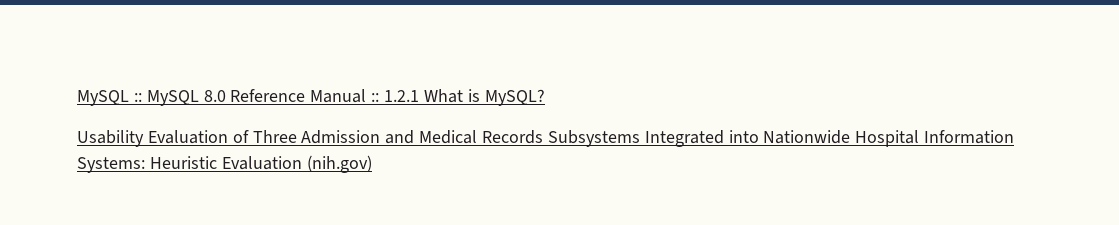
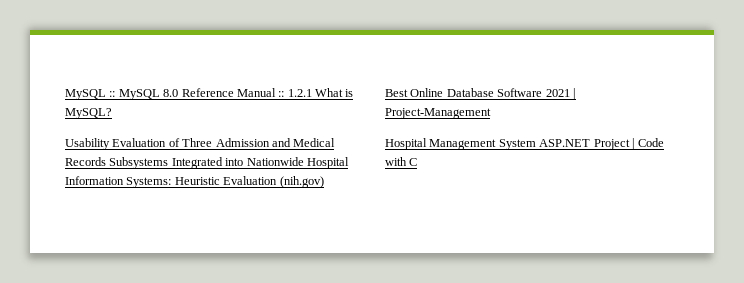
+ Best Online Database Software 2021 | Project-Management
+ Hospital Management System ASP.NET Project | Code with C

